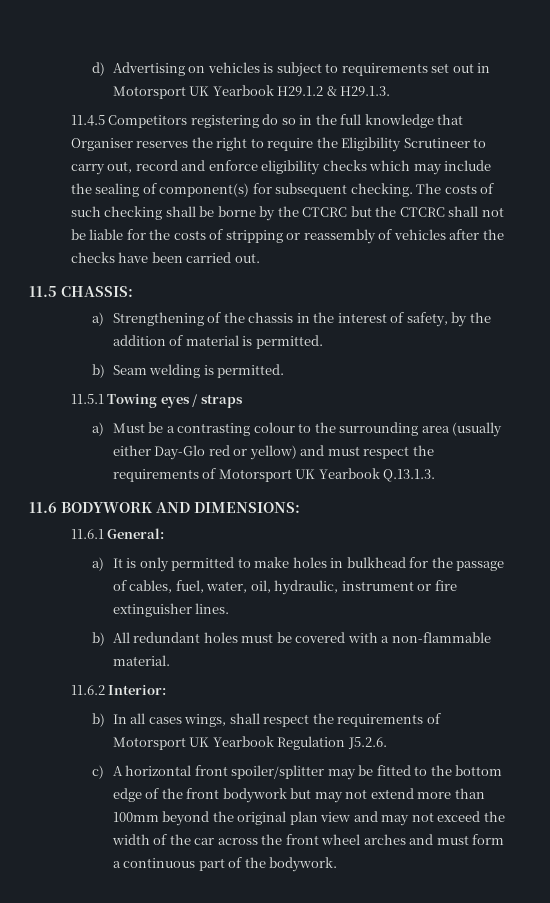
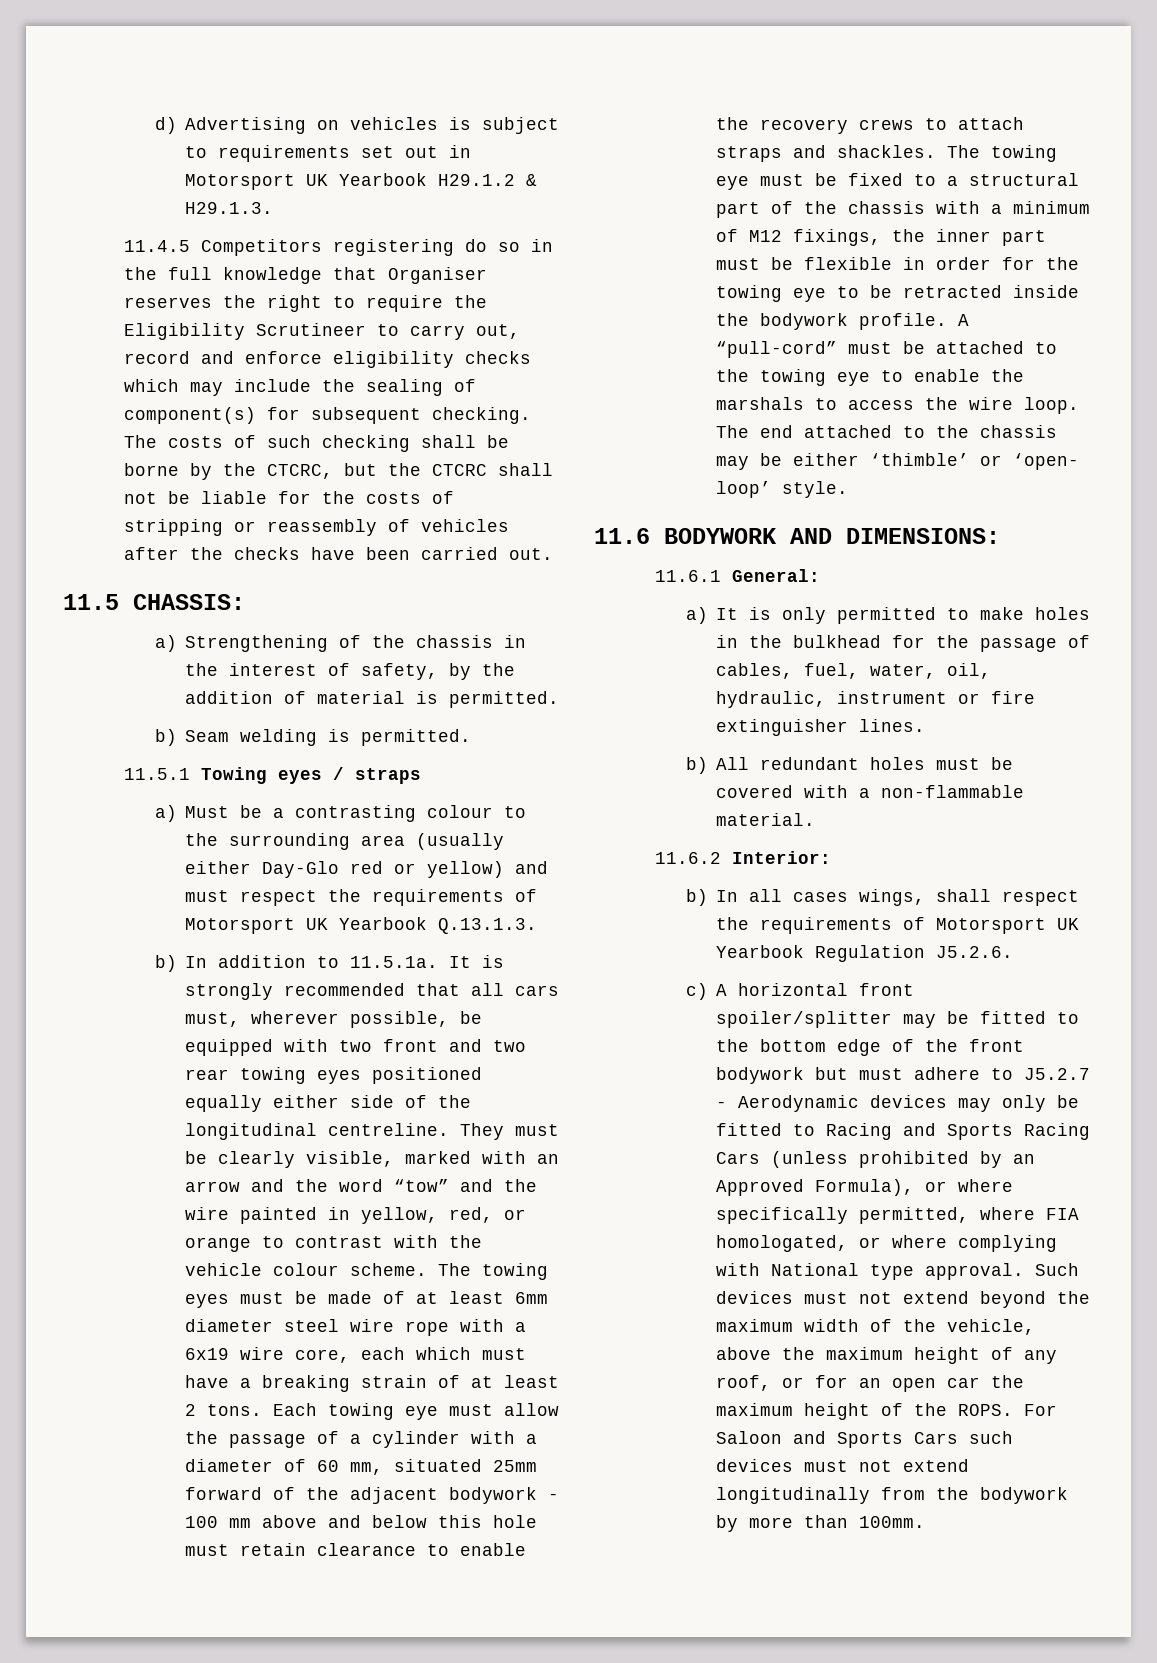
- The costs of such checking shall be borne by the CTCRC but the CTCRC shall not be liable for the costs of stripping or reassembly of vehicles after the checks have been carried out.
+ The costs of such checking shall be borne by the CTCRC, but the CTCRC shall not be liable for the costs of stripping or reassembly of vehicles after the checks have been carried out.
+ b) In addition to 11.5.1a. It is strongly recommended that all cars must, wherever possible, be equipped with two front and two rear towing eyes positioned equally either side of the longitudinal centreline. They must be clearly visible, marked with an arrow and the word “tow” and the wire painted in yellow, red, or orange to contrast with the vehicle colour scheme. The towing eyes must be made of at least 6mm diameter steel wire rope with a 6x19 wire core, each which must have a breaking strain of at least 2 tons. Each towing eye must allow the passage of a cylinder with a diameter of 60 mm, situated 25mm forward of the adjacent bodywork - 100 mm above and below this hole must retain clearance to enable the recovery crews to attach straps and shackles. The towing eye must be fixed to a structural part of the chassis with a minimum of M12 fixings, the inner part must be flexible in order for the towing eye to be retracted inside the bodywork profile. A “pull-cord” must be attached to the towing eye to enable the marshals to access the wire loop. The end attached to the chassis may be either ‘thimble’ or ‘open- loop’ style.
- a) It is only permitted to make holes in bulkhead for the passage of cables, fuel, water, oil, hydraulic, instrument or fire extinguisher lines.
+ a) It is only permitted to make holes in the bulkhead for the passage of cables, fuel, water, oil, hydraulic, instrument or fire extinguisher lines.
- c) A horizontal front spoiler/splitter may be fitted to the bottom edge of the front bodywork but may not extend more than 100mm beyond the original plan view and may not exceed the width of the car across the front wheel arches and must form a continuous part of the bodywork.
+ c) A horizontal front spoiler/splitter may be fitted to the bottom edge of the front bodywork but must adhere to J5.2.7 - Aerodynamic devices may only be fitted to Racing and Sports Racing Cars (unless prohibited by an Approved Formula), or where specifically permitted, where FIA homologated, or where complying with National type approval. Such devices must not extend beyond the maximum width of the vehicle, above the maximum height of any roof, or for an open car the maximum height of the ROPS. For Saloon and Sports Cars such devices must not extend longitudinally from the bodywork by more than 100mm.

